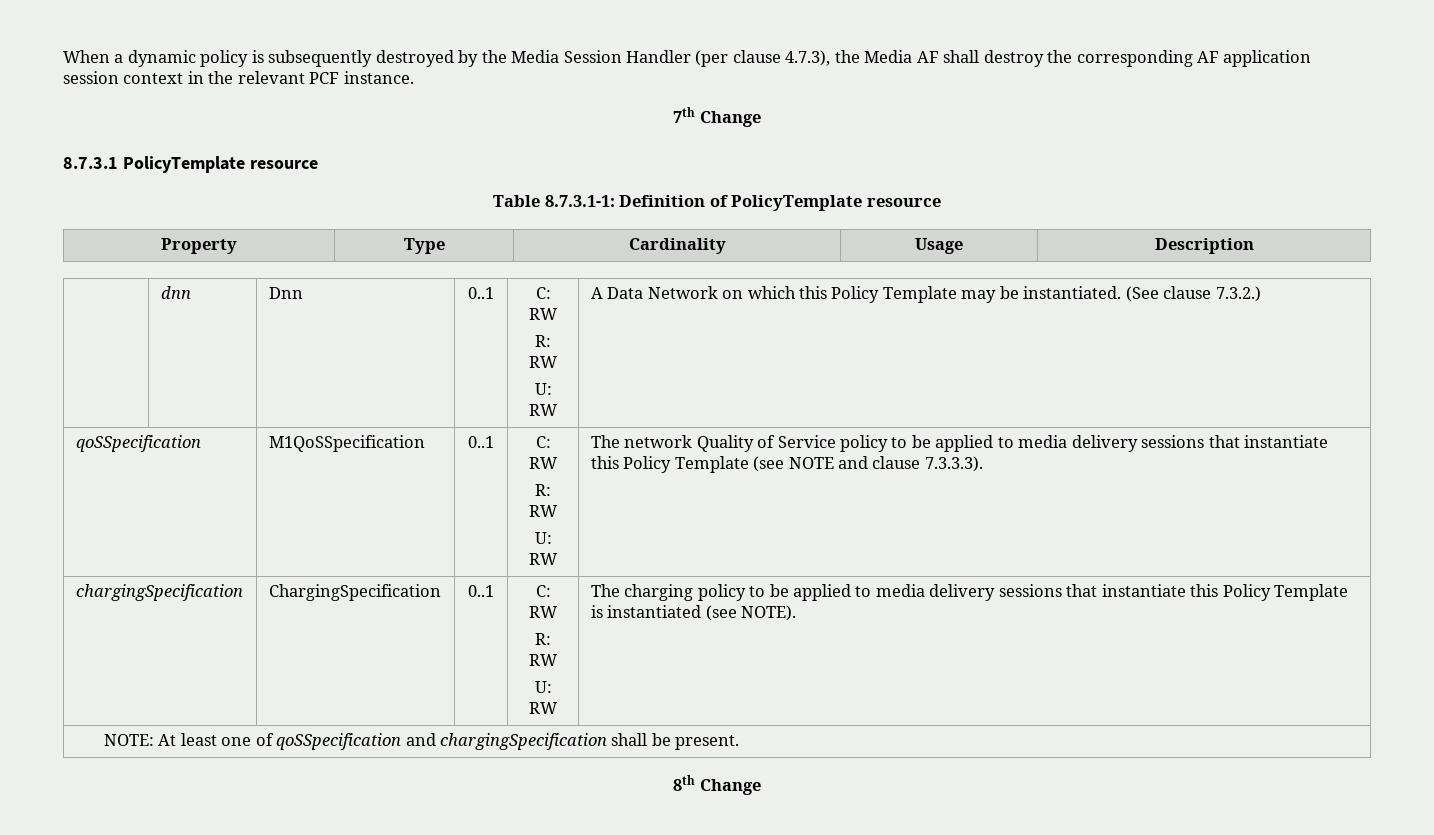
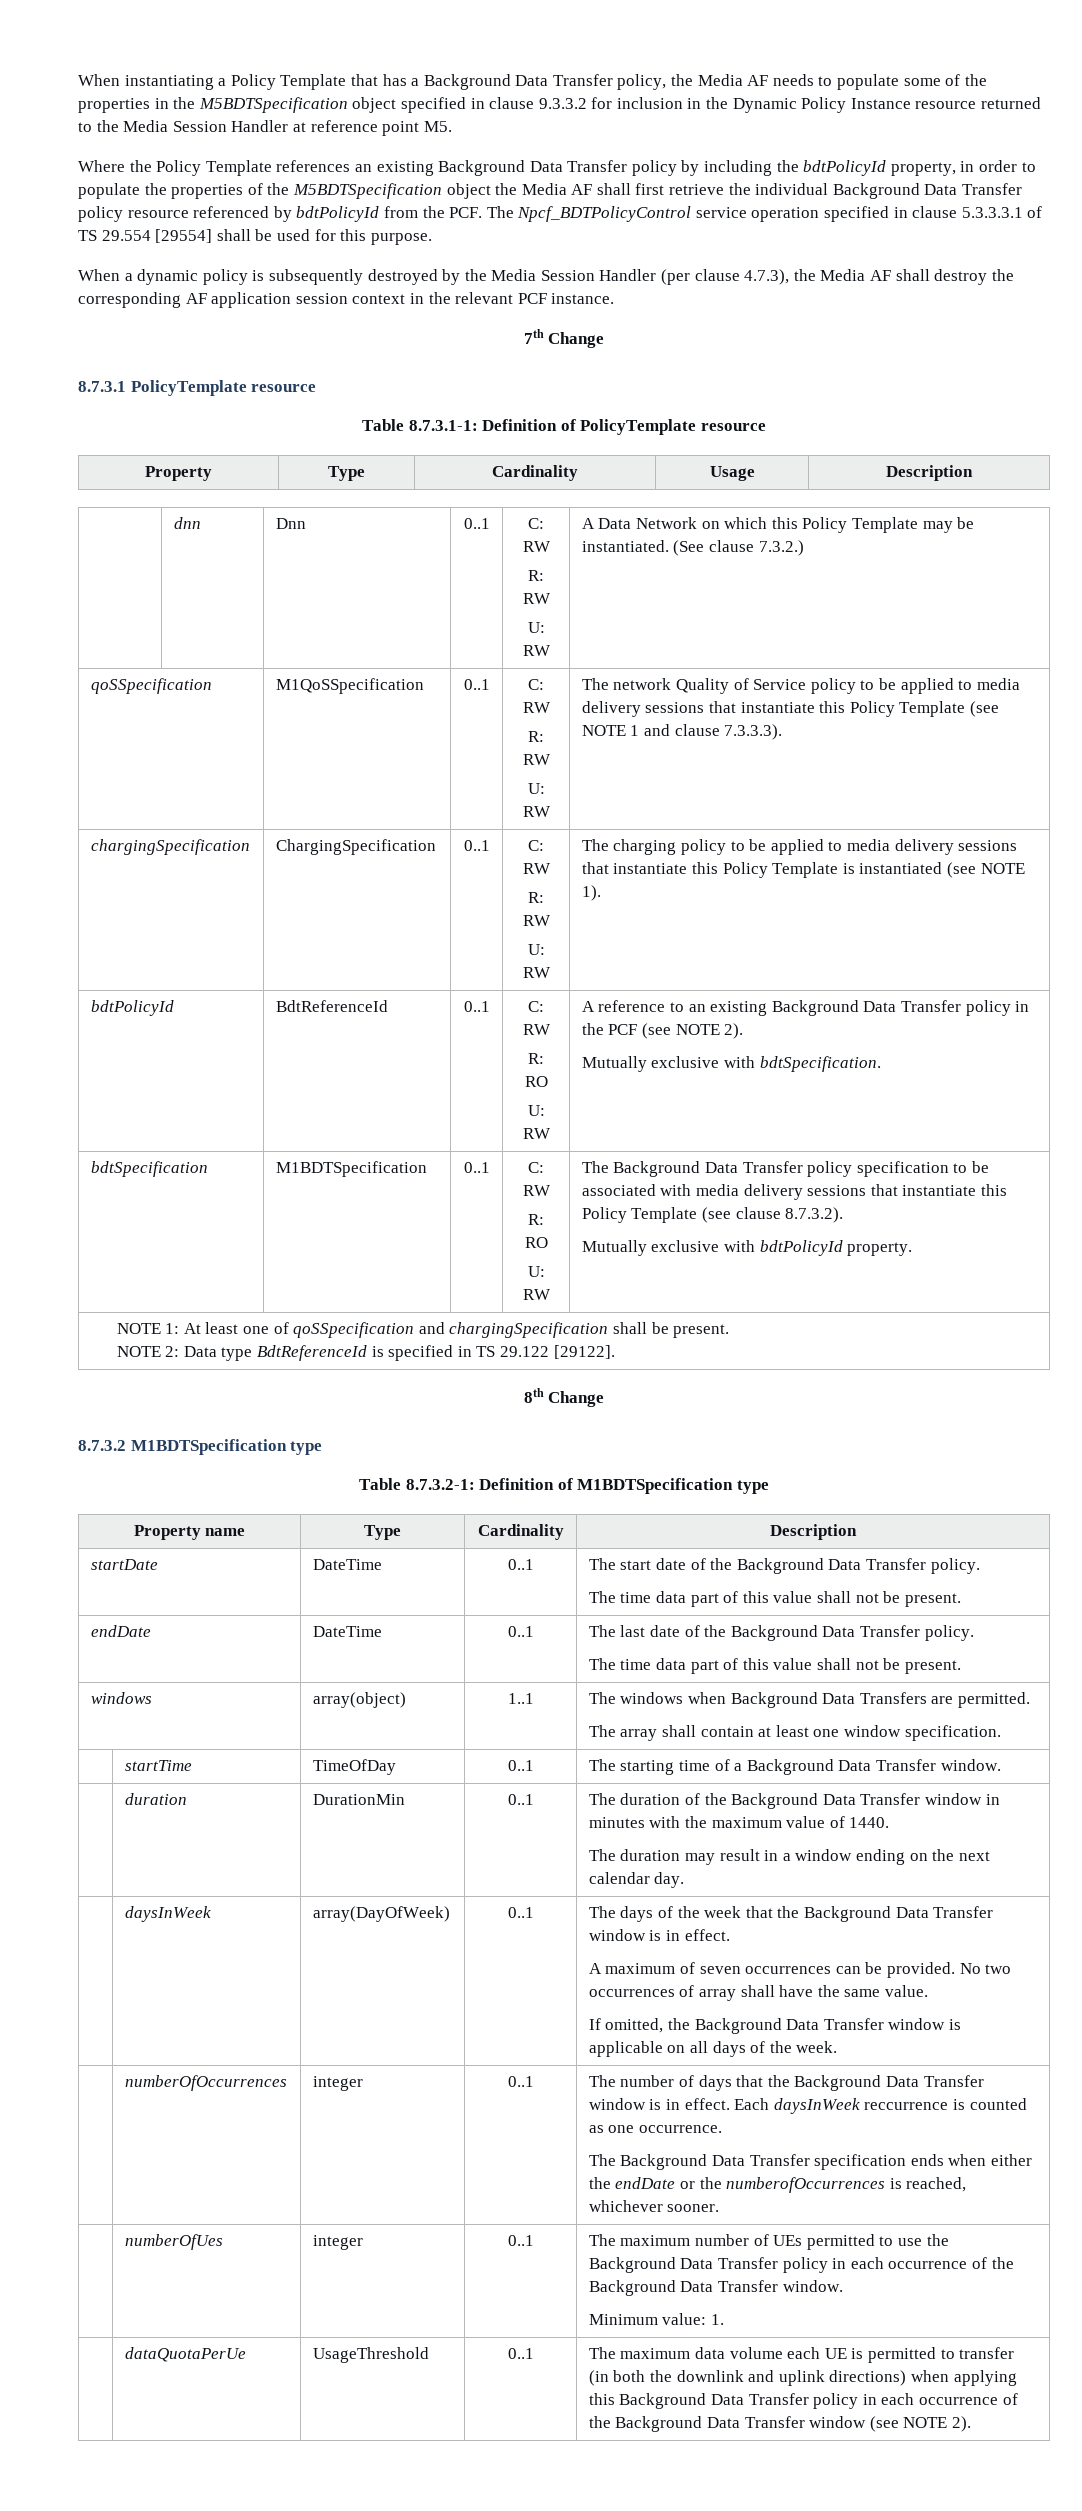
+ When instantiating a Policy Template that has a Background Data Transfer policy, the Media AF needs to populate some of the properties in the M5BDTSpecification object specified in clause 9.3.3.2 for inclusion in the Dynamic Policy Instance resource returned to the Media Session Handler at reference point M5.
+ Where the Policy Template references an existing Background Data Transfer policy by including the bdtPolicyId property, in order to populate the properties of the M5BDTSpecification object the Media AF shall first retrieve the individual Background Data Transfer policy resource referenced by bdtPolicyId from the PCF. The Npcf_BDTPolicyControl service operation specified in clause 5.3.3.3.1 of TS 29.554 [29554] shall be used for this purpose.
  qoSSpecification | M1QoSSpecification | 0..1 | C: RW
  R: RW
- U: RW | The network Quality of Service policy to be applied to media delivery sessions that instantiate this Policy Template (see NOTE and clause 7.3.3.3).
+ U: RW | The network Quality of Service policy to be applied to media delivery sessions that instantiate this Policy Template (see NOTE 1 and clause 7.3.3.3).
  chargingSpecification | ChargingSpecification | 0..1 | C: RW
  R: RW
- U: RW | The charging policy to be applied to media delivery sessions that instantiate this Policy Template is instantiated (see NOTE).
- NOTE: At least one of qoSSpecification and chargingSpecification shall be present.
+ U: RW | The charging policy to be applied to media delivery sessions that instantiate this Policy Template is instantiated (see NOTE 1).
+ bdtPolicyId | BdtReferenceId | 0..1 | C: RW
+ R: RO
+ U: RW | A reference to an existing Background Data Transfer policy in the PCF (see NOTE 2).
+ Mutually exclusive with bdtSpecification.
+ bdtSpecification | M1BDTSpecification | 0..1 | C: RW
+ R: RO
+ U: RW | The Background Data Transfer policy specification to be associated with media delivery sessions that instantiate this Policy Template (see clause 8.7.3.2).
+ Mutually exclusive with bdtPolicyId property.
+ NOTE 1: At least one of qoSSpecification and chargingSpecification shall be present.
+ NOTE 2: Data type BdtReferenceId is specified in TS 29.122 [29122].
  8th Change
+ 8.7.3.2 M1BDTSpecification type
+ Table 8.7.3.2-1: Definition of M1BDTSpecification type
+ Property name | Type | Cardinality | Description
+ startDate | DateTime | 0..1 | The start date of the Background Data Transfer policy.
+ The time data part of this value shall not be present.
+ endDate | DateTime | 0..1 | The last date of the Background Data Transfer policy.
+ The time data part of this value shall not be present.
+ windows | array(object) | 1..1 | The windows when Background Data Transfers are permitted.
+ The array shall contain at least one window specification.
+ | startTime | TimeOfDay | 0..1 | The starting time of a Background Data Transfer window.
+ | duration | DurationMin | 0..1 | The duration of the Background Data Transfer window in minutes with the maximum value of 1440.
+ The duration may result in a window ending on the next calendar day.
+ | daysInWeek | array(DayOfWeek) | 0..1 | The days of the week that the Background Data Transfer window is in effect.
+ A maximum of seven occurrences can be provided. No two occurrences of array shall have the same value.
+ If omitted, the Background Data Transfer window is applicable on all days of the week.
+ | numberOfOccurrences | integer | 0..1 | The number of days that the Background Data Transfer window is in effect. Each daysInWeek reccurrence is counted as one occurrence.
+ The Background Data Transfer specification ends when either the endDate or the numberofOccurrences is reached, whichever sooner.
+ | numberOfUes | integer | 0..1 | The maximum number of UEs permitted to use the Background Data Transfer policy in each occurrence of the Background Data Transfer window.
+ Minimum value: 1.
+ | dataQuotaPerUe | UsageThreshold | 0..1 | The maximum data volume each UE is permitted to transfer (in both the downlink and uplink directions) when applying this Background Data Transfer policy in each occurrence of the Background Data Transfer window (see NOTE 2).

